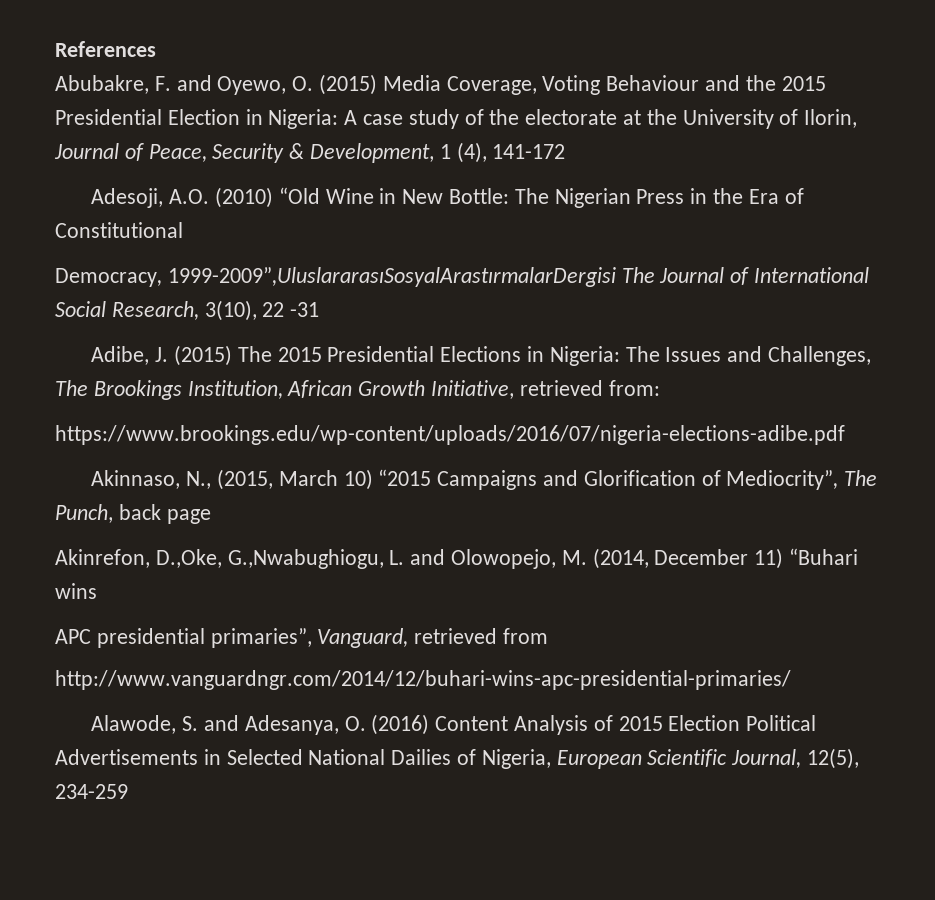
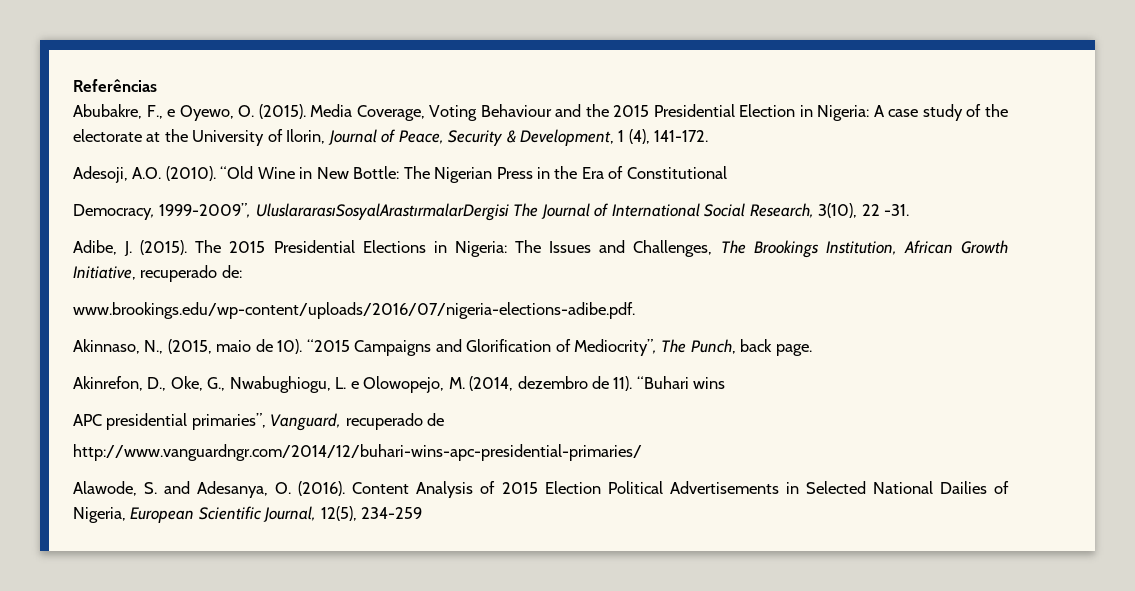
- References
+ Referências
- Abubakre, F. and Oyewo, O. (2015) Media Coverage, Voting Behaviour and the 2015 Presidential Election in Nigeria: A case study of the electorate at the University of Ilorin, Journal of Peace, Security & Development, 1 (4), 141-172
+ Abubakre, F., e Oyewo, O. (2015). Media Coverage, Voting Behaviour and the 2015 Presidential Election in Nigeria: A case study of the electorate at the University of Ilorin, Journal of Peace, Security & Development, 1 (4), 141-172.
- Adesoji, A.O. (2010) “Old Wine in New Bottle: The Nigerian Press in the Era of Constitutional
+ Adesoji, A.O. (2010). “Old Wine in New Bottle: The Nigerian Press in the Era of Constitutional
- Democracy, 1999-2009”,UluslararasıSosyalArastırmalarDergisi The Journal of International Social Research, 3(10), 22 -31
+ Democracy, 1999-2009”, UluslararasıSosyalArastırmalarDergisi The Journal of International Social Research, 3(10), 22 -31.
- Adibe, J. (2015) The 2015 Presidential Elections in Nigeria: The Issues and Challenges, The Brookings Institution, African Growth Initiative, retrieved from:
- https://www.brookings.edu/wp-content/uploads/2016/07/nigeria-elections-adibe.pdf
+ Adibe, J. (2015). The 2015 Presidential Elections in Nigeria: The Issues and Challenges, The Brookings Institution, African Growth Initiative, recuperado de:
+ www.brookings.edu/wp-content/uploads/2016/07/nigeria-elections-adibe.pdf.
- Akinnaso, N., (2015, March 10) “2015 Campaigns and Glorification of Mediocrity”, The Punch, back page
+ Akinnaso, N., (2015, maio de 10). “2015 Campaigns and Glorification of Mediocrity”, The Punch, back page.
- Akinrefon, D.,Oke, G.,Nwabughiogu, L. and Olowopejo, M. (2014, December 11) “Buhari wins
+ Akinrefon, D., Oke, G., Nwabughiogu, L. e Olowopejo, M. (2014, dezembro de 11). “Buhari wins
- APC presidential primaries”, Vanguard, retrieved from
+ APC presidential primaries”, Vanguard, recuperado de
- Alawode, S. and Adesanya, O. (2016) Content Analysis of 2015 Election Political Advertisements in Selected National Dailies of Nigeria, European Scientific Journal, 12(5), 234-259
+ Alawode, S. and Adesanya, O. (2016). Content Analysis of 2015 Election Political Advertisements in Selected National Dailies of Nigeria, European Scientific Journal, 12(5), 234-259

